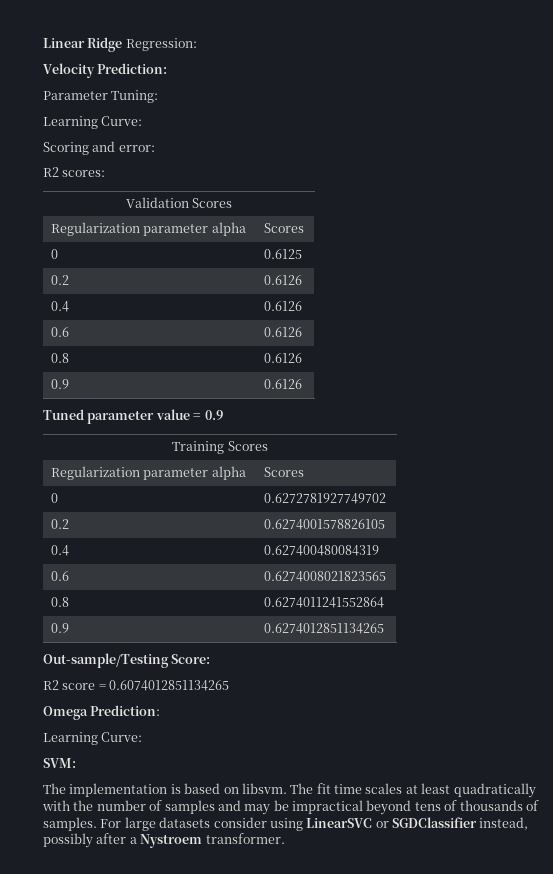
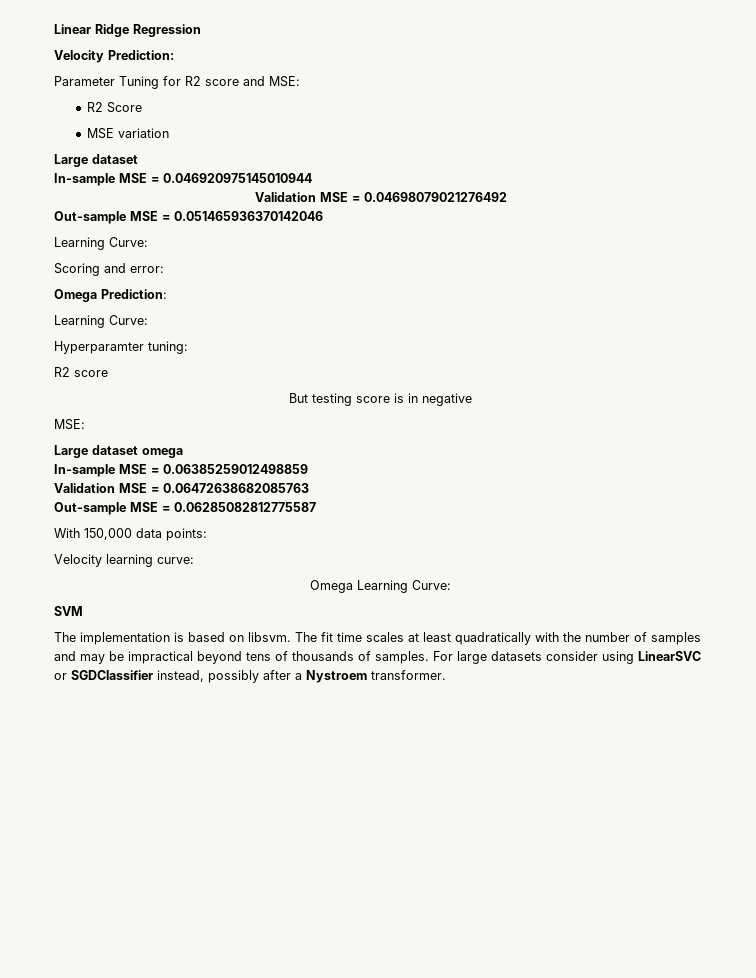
- Linear Ridge Regression:
+ Linear Ridge Regression
- Parameter Tuning:
+ Parameter Tuning for R2 score and MSE:
+ R2 Score
+ MSE variation
+ Large dataset
+ In-sample MSE = 0.046920975145010944
+ Validation MSE = 0.04698079021276492
+ Out-sample MSE = 0.051465936370142046
- R2 scores:
- Validation Scores
- Regularization parameter alpha | Scores
- 0 | 0.6125
- 0.2 | 0.6126
- 0.4 | 0.6126
- 0.6 | 0.6126
- 0.8 | 0.6126
- 0.9 | 0.6126
- Tuned parameter value = 0.9
- Training Scores
- Regularization parameter alpha | Scores
- 0 | 0.6272781927749702
- 0.2 | 0.6274001578826105
- 0.4 | 0.627400480084319
- 0.6 | 0.6274008021823565
- 0.8 | 0.6274011241552864
- 0.9 | 0.6274012851134265
- Out-sample/Testing Score:
- R2 score = 0.6074012851134265
  Omega Prediction:
  Learning Curve:
- SVM:
+ Hyperparamter tuning:
+ R2 score
+ But testing score is in negative
+ MSE:
+ Large dataset omega
+ In-sample MSE = 0.06385259012498859
+ Validation MSE = 0.06472638682085763
+ Out-sample MSE = 0.06285082812775587
+ With 150,000 data points:
+ Velocity learning curve:
+ Omega Learning Curve:
+ SVM

